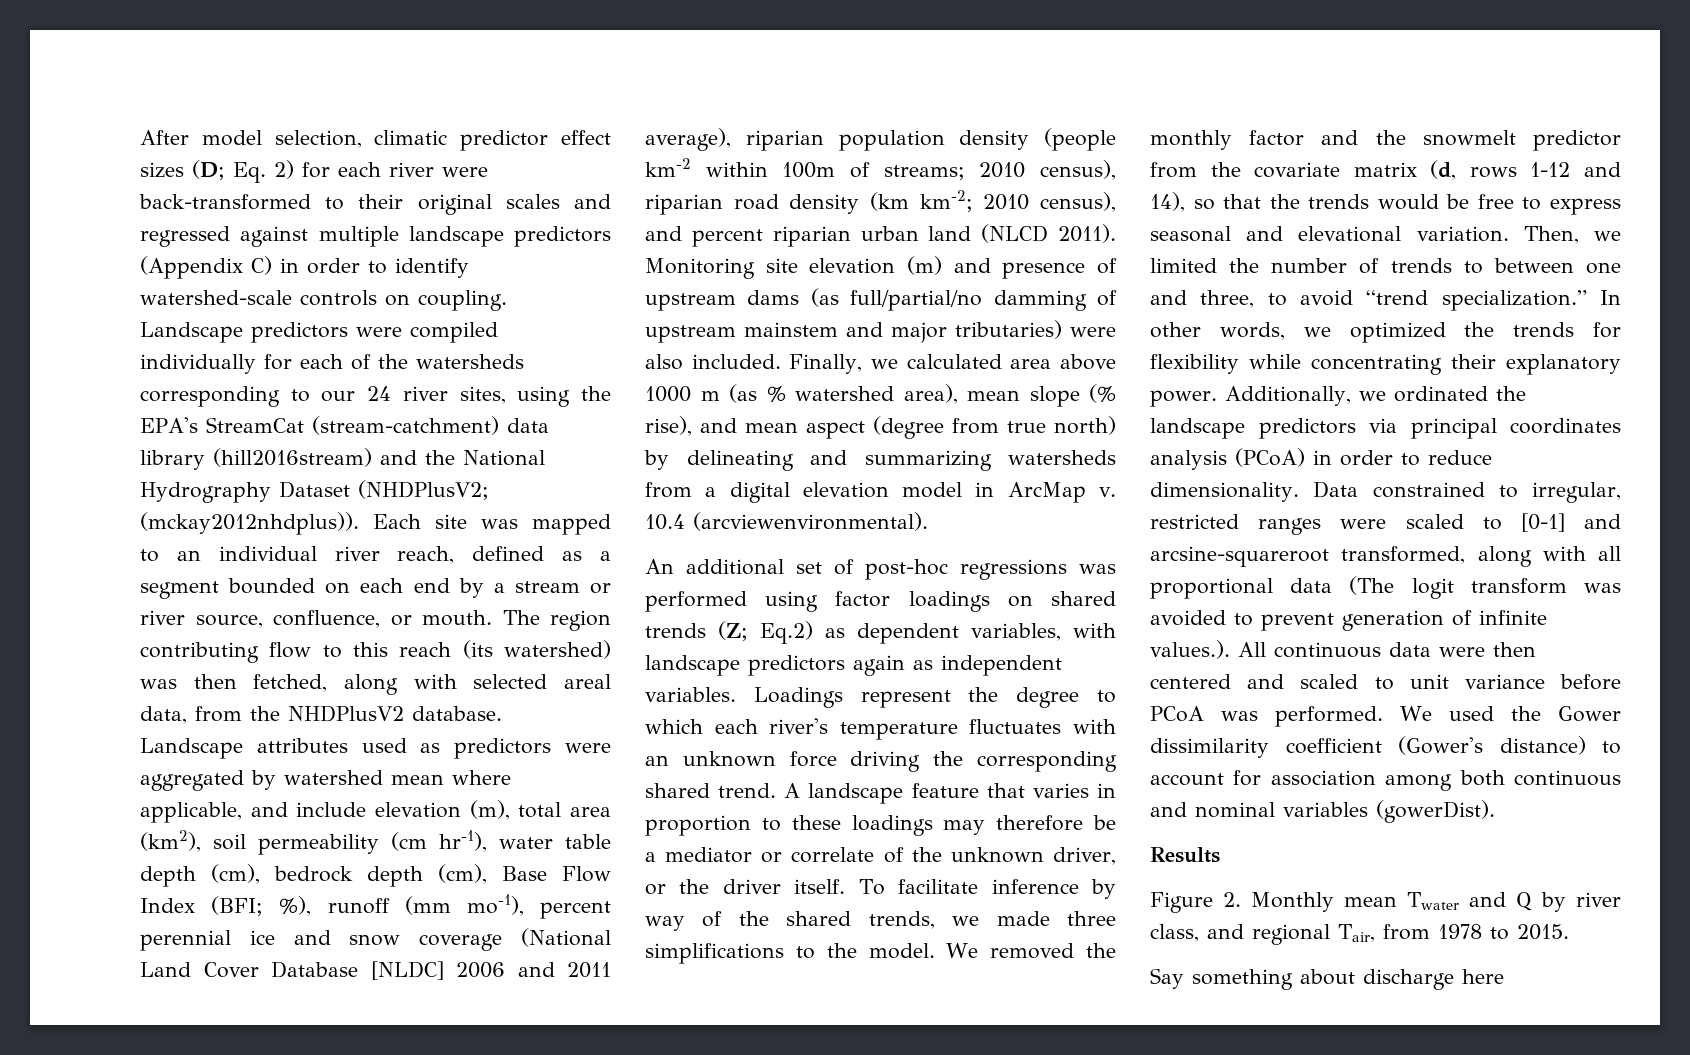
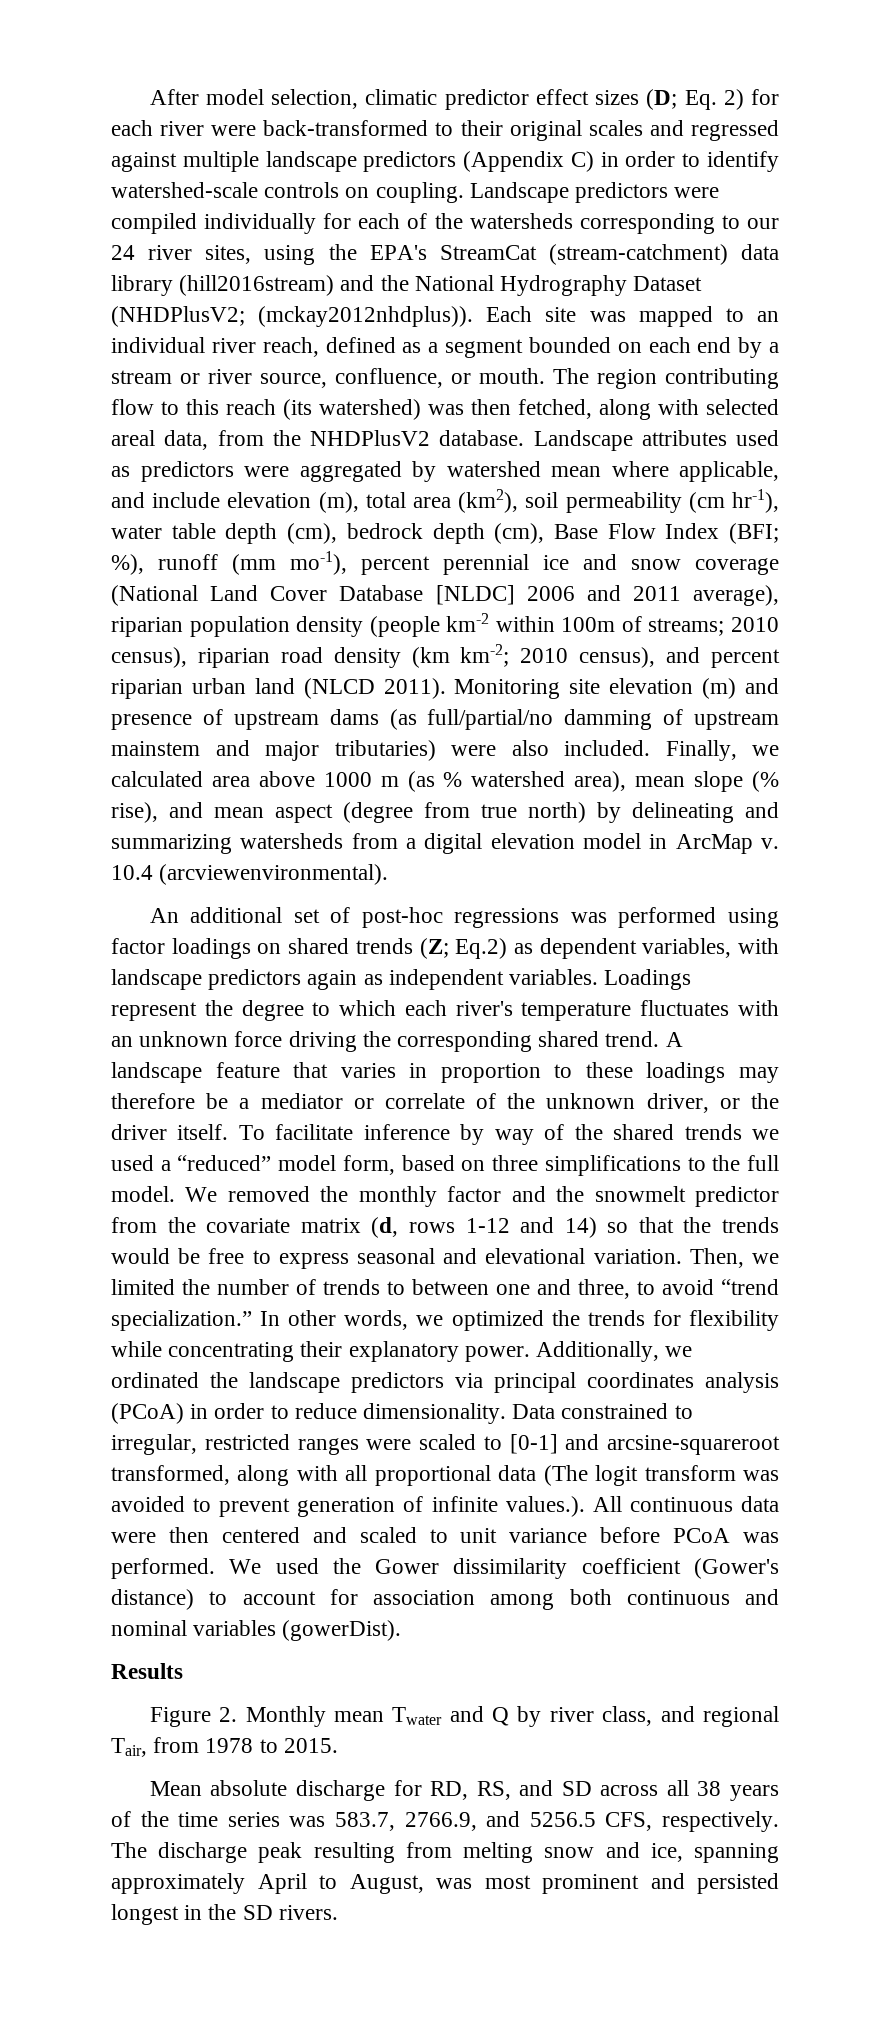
- To facilitate inference by way of the shared trends, we made three simplifications to the model.
+ To facilitate inference by way of the shared trends we used a “reduced” model form, based on three simplifications to the full model.
- We removed the monthly factor and the snowmelt predictor from the covariate matrix (d, rows 1-12 and 14), so that the trends would be free to express seasonal and elevational variation.
+ We removed the monthly factor and the snowmelt predictor from the covariate matrix (d, rows 1-12 and 14) so that the trends would be free to express seasonal and elevational variation.
- Say something about discharge here
+ Mean absolute discharge for RD, RS, and SD across all 38 years of the time series was 583.7, 2766.9, and 5256.5 CFS, respectively. The discharge peak resulting from melting snow and ice, spanning approximately April to August, was most prominent and persisted longest in the SD rivers.

